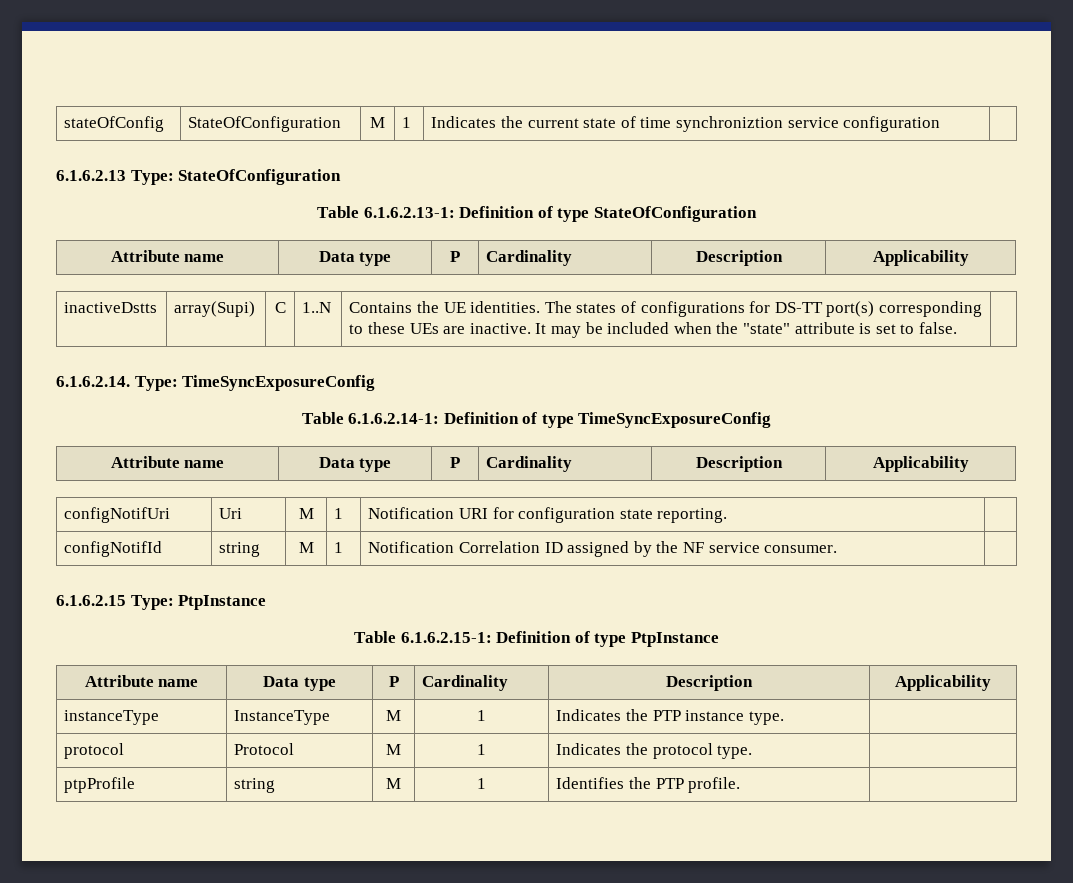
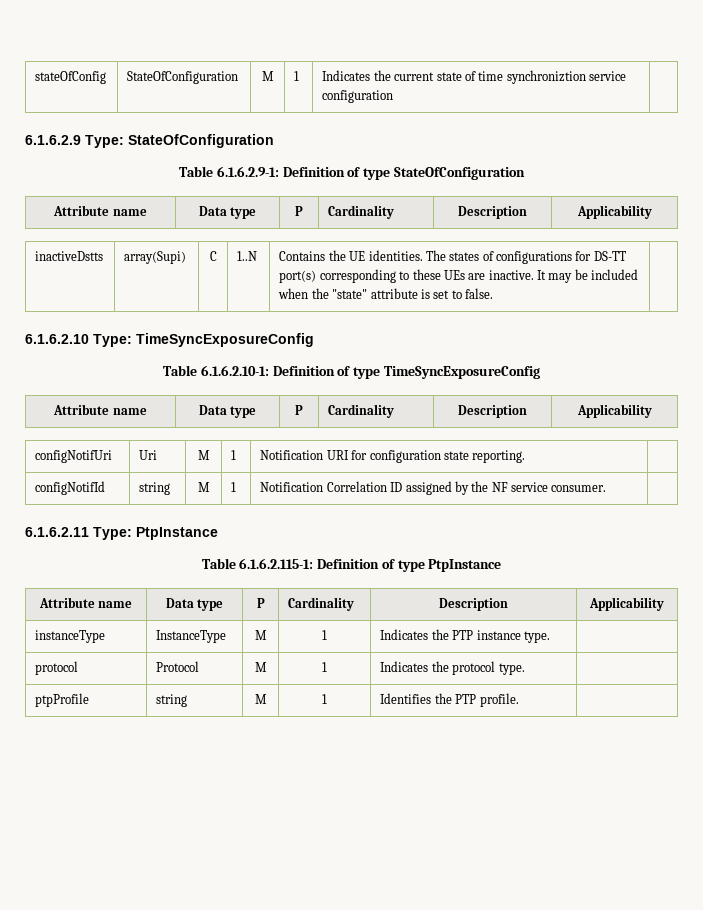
- 6.1.6.2.13 Type: StateOfConfiguration
+ 6.1.6.2.9 Type: StateOfConfiguration
- Table 6.1.6.2.13-1: Definition of type StateOfConfiguration
+ Table 6.1.6.2.9-1: Definition of type StateOfConfiguration
- 6.1.6.2.14. Type: TimeSyncExposureConfig
+ 6.1.6.2.10 Type: TimeSyncExposureConfig
- Table 6.1.6.2.14-1: Definition of type TimeSyncExposureConfig
+ Table 6.1.6.2.10-1: Definition of type TimeSyncExposureConfig
- 6.1.6.2.15 Type: PtpInstance
+ 6.1.6.2.11 Type: PtpInstance
- Table 6.1.6.2.15-1: Definition of type PtpInstance
+ Table 6.1.6.2.115-1: Definition of type PtpInstance

